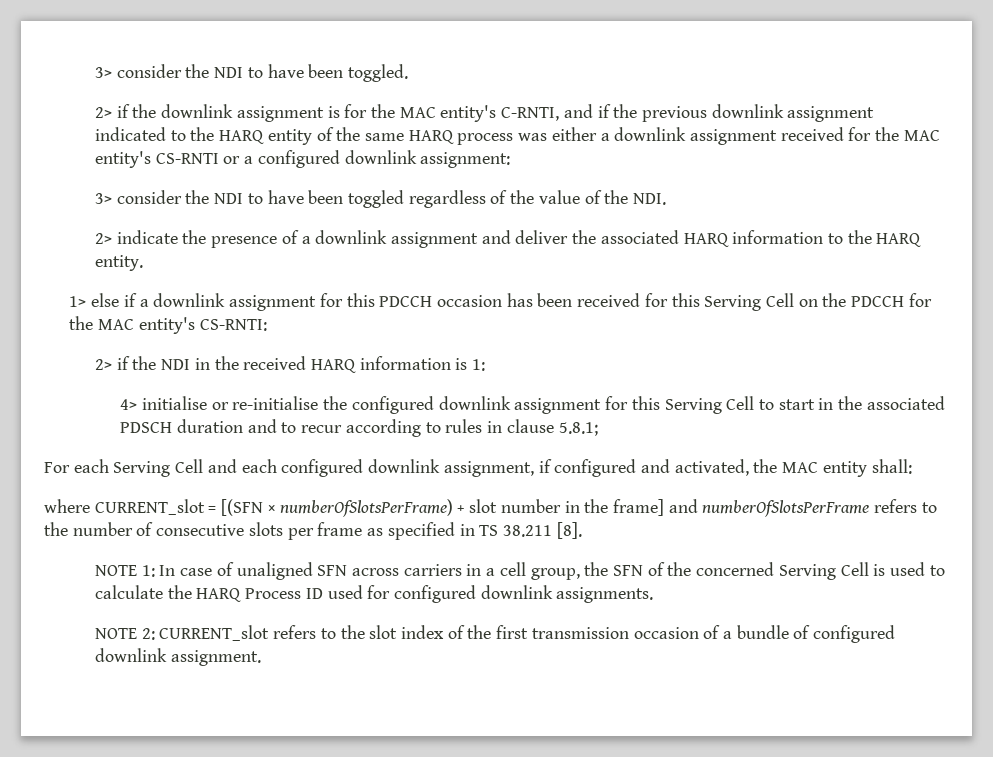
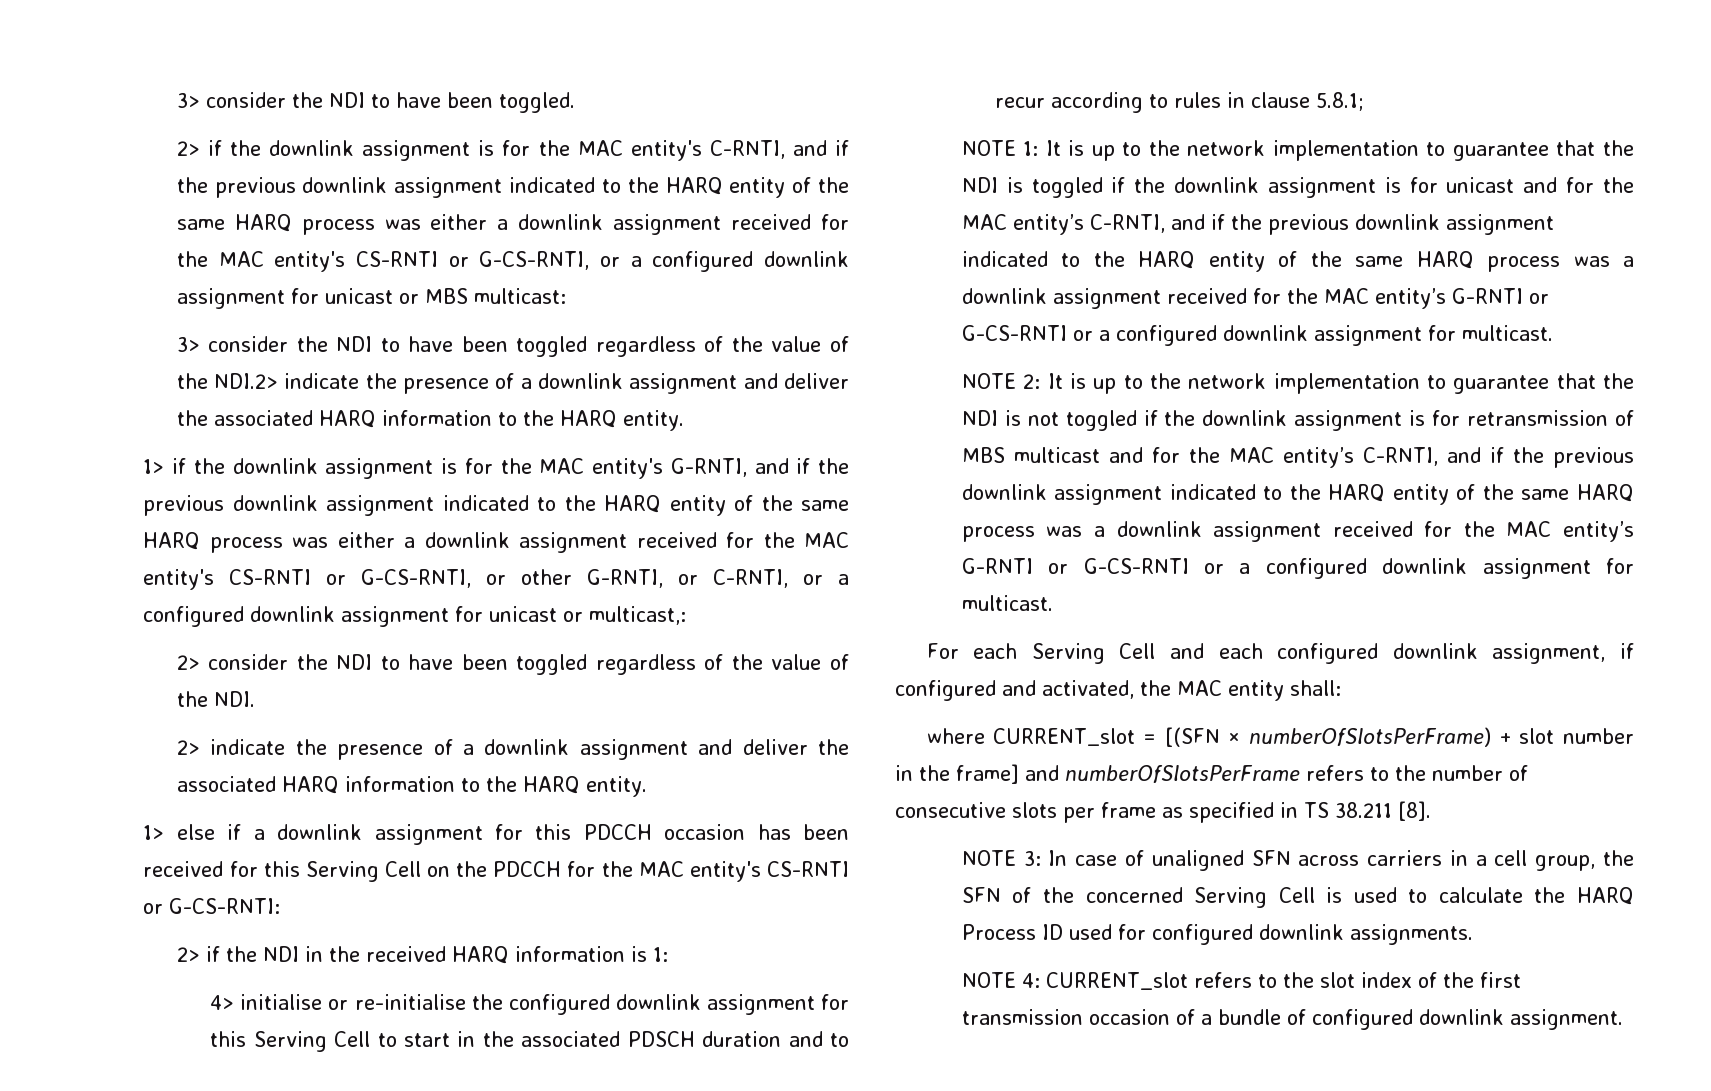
- 2> if the downlink assignment is for the MAC entity's C-RNTI, and if the previous downlink assignment indicated to the HARQ entity of the same HARQ process was either a downlink assignment received for the MAC entity's CS-RNTI or a configured downlink assignment:
+ 2> if the downlink assignment is for the MAC entity's C-RNTI, and if the previous downlink assignment indicated to the HARQ entity of the same HARQ process was either a downlink assignment received for the MAC entity's CS-RNTI or G-CS-RNTI, or a configured downlink assignment for unicast or MBS multicast:
- 3> consider the NDI to have been toggled regardless of the value of the NDI.
+ 3> consider the NDI to have been toggled regardless of the value of the NDI.2> indicate the presence of a downlink assignment and deliver the associated HARQ information to the HARQ entity.
+ 1> if the downlink assignment is for the MAC entity's G-RNTI, and if the previous downlink assignment indicated to the HARQ entity of the same HARQ process was either a downlink assignment received for the MAC entity's CS-RNTI or G-CS-RNTI, or other G-RNTI, or C-RNTI, or a configured downlink assignment for unicast or multicast,:
+ 2> consider the NDI to have been toggled regardless of the value of the NDI.
- 1> else if a downlink assignment for this PDCCH occasion has been received for this Serving Cell on the PDCCH for the MAC entity's CS-RNTI:
+ 1> else if a downlink assignment for this PDCCH occasion has been received for this Serving Cell on the PDCCH for the MAC entity's CS-RNTI or G-CS-RNTI:
+ NOTE 1: It is up to the network implementation to guarantee that the NDI is toggled if the downlink assignment is for unicast and for the MAC entity’s C-RNTI, and if the previous downlink assignment indicated to the HARQ entity of the same HARQ process was a downlink assignment received for the MAC entity’s G-RNTI or G-CS-RNTI or a configured downlink assignment for multicast.
+ NOTE 2: It is up to the network implementation to guarantee that the NDI is not toggled if the downlink assignment is for retransmission of MBS multicast and for the MAC entity’s C-RNTI, and if the previous downlink assignment indicated to the HARQ entity of the same HARQ process was a downlink assignment received for the MAC entity’s G-RNTI or G-CS-RNTI or a configured downlink assignment for multicast.
- NOTE 1: In case of unaligned SFN across carriers in a cell group, the SFN of the concerned Serving Cell is used to calculate the HARQ Process ID used for configured downlink assignments.
+ NOTE 3: In case of unaligned SFN across carriers in a cell group, the SFN of the concerned Serving Cell is used to calculate the HARQ Process ID used for configured downlink assignments.
- NOTE 2: CURRENT_slot refers to the slot index of the first transmission occasion of a bundle of configured downlink assignment.
+ NOTE 4: CURRENT_slot refers to the slot index of the first transmission occasion of a bundle of configured downlink assignment.

